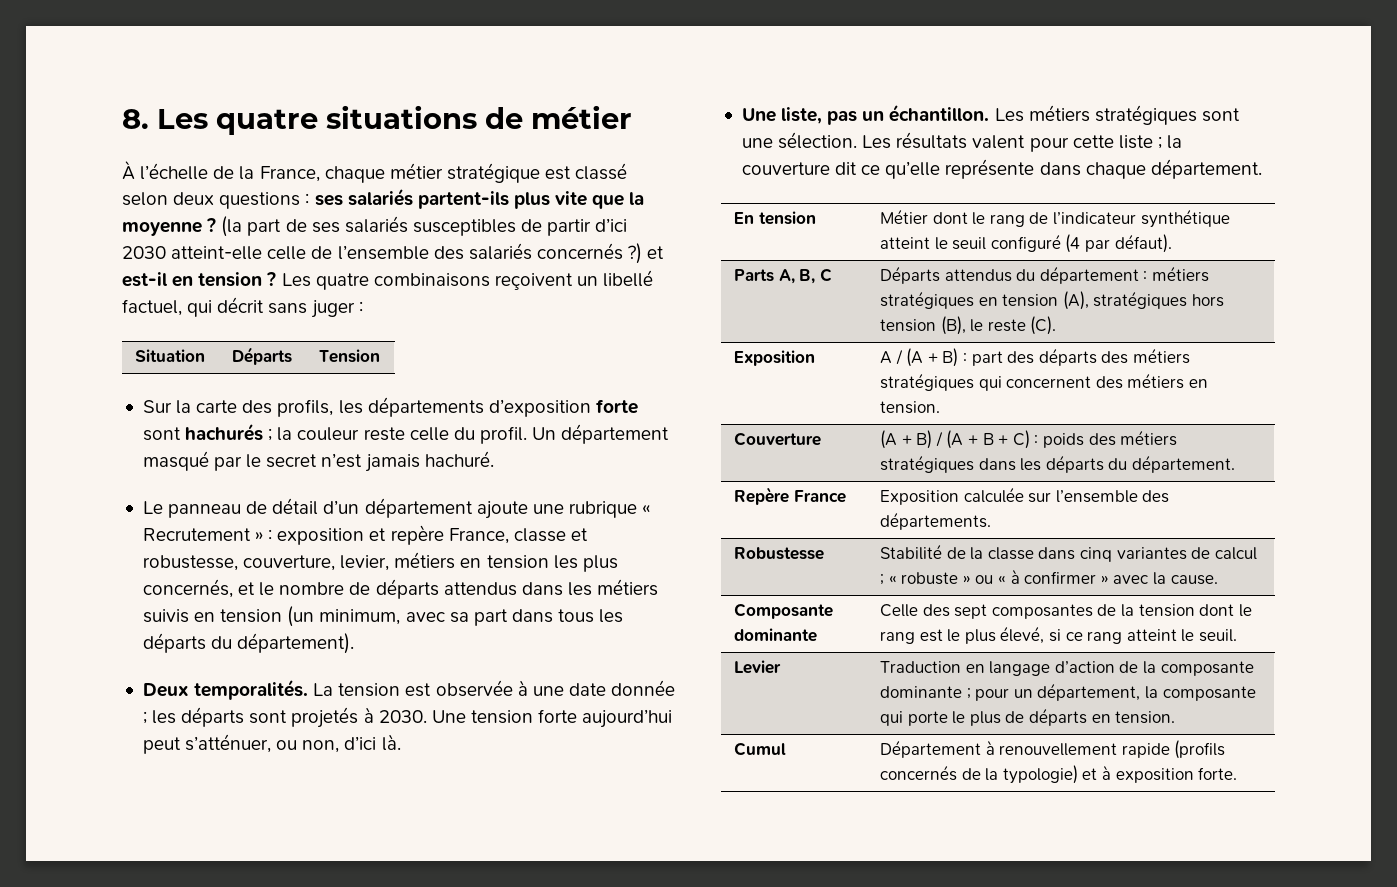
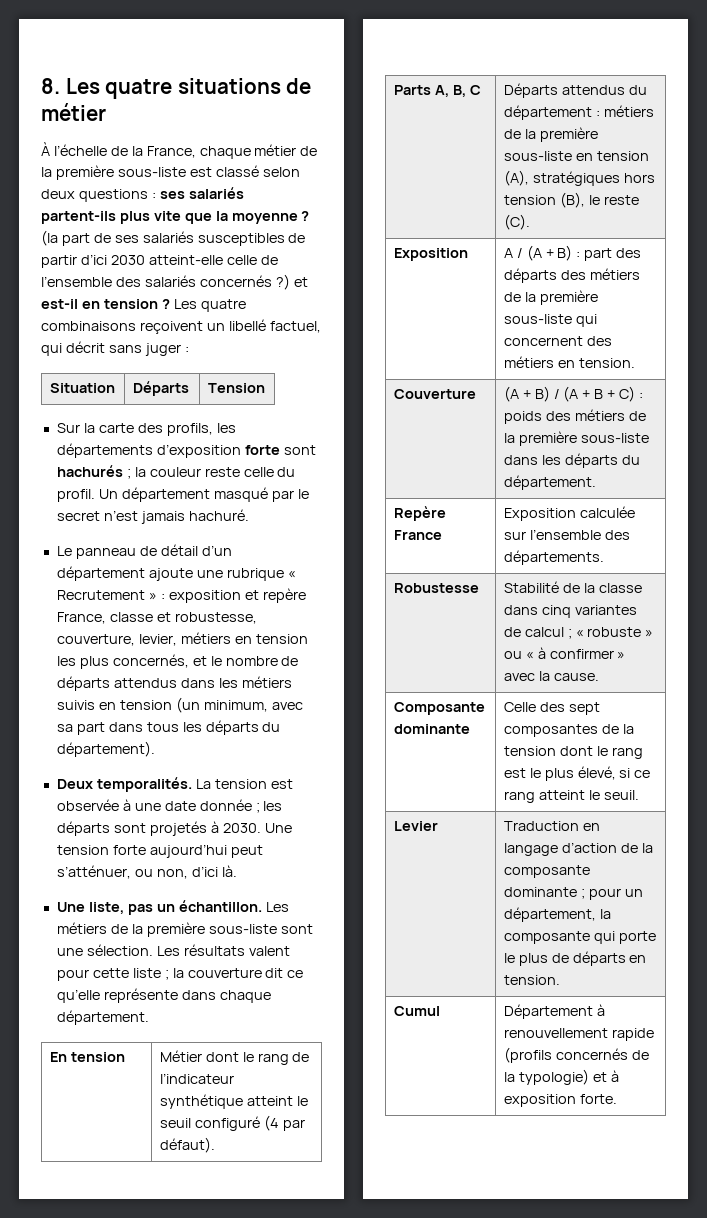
- À l’échelle de la France, chaque métier stratégique est classé selon deux questions : ses salariés partent-ils plus vite que la moyenne ?
+ À l’échelle de la France, chaque métier de la première sous-liste est classé selon deux questions : ses salariés partent-ils plus vite que la moyenne ?
- Les métiers stratégiques sont une sélection.
+ Les métiers de la première sous-liste sont une sélection.
- Parts A, B, C | Départs attendus du département : métiers stratégiques en tension (A), stratégiques hors tension (B), le reste (C).
+ Parts A, B, C | Départs attendus du département : métiers de la première sous-liste en tension (A), stratégiques hors tension (B), le reste (C).
- Exposition | A / (A + B) : part des départs des métiers stratégiques qui concernent des métiers en tension.
+ Exposition | A / (A + B) : part des départs des métiers de la première sous-liste qui concernent des métiers en tension.
- Couverture | (A + B) / (A + B + C) : poids des métiers stratégiques dans les départs du département.
+ Couverture | (A + B) / (A + B + C) : poids des métiers de la première sous-liste dans les départs du département.

